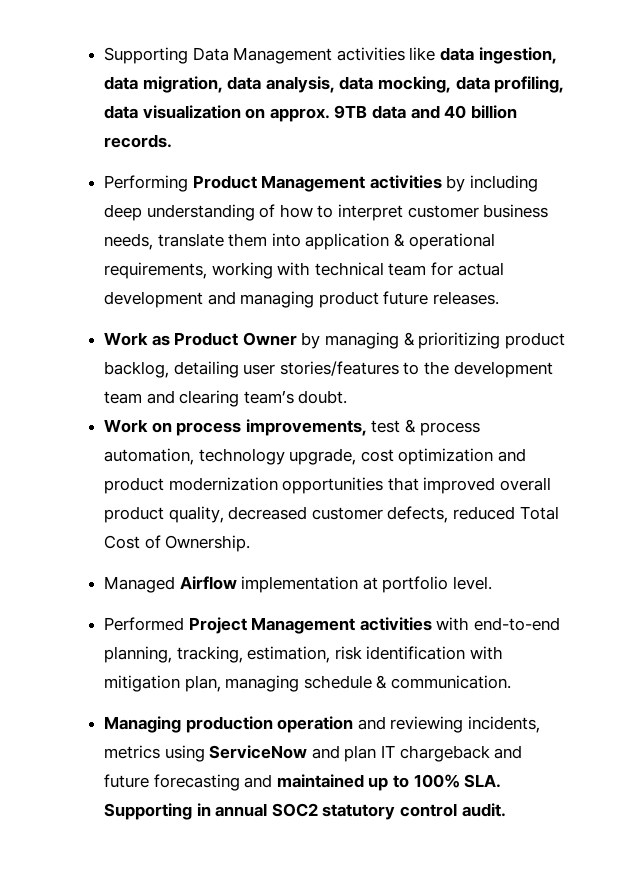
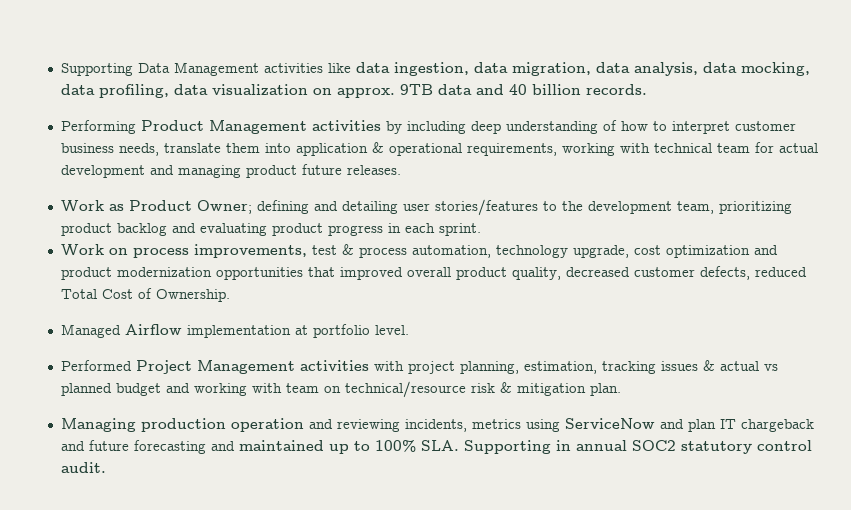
- Work as Product Owner by managing & prioritizing product backlog, detailing user stories/features to the development team and clearing team’s doubt.
+ Work as Product Owner; defining and detailing user stories/features to the development team, prioritizing product backlog and evaluating product progress in each sprint.
- Performed Project Management activities with end-to-end planning, tracking, estimation, risk identification with mitigation plan, managing schedule & communication.
+ Performed Project Management activities with project planning, estimation, tracking issues & actual vs planned budget and working with team on technical/resource risk & mitigation plan.

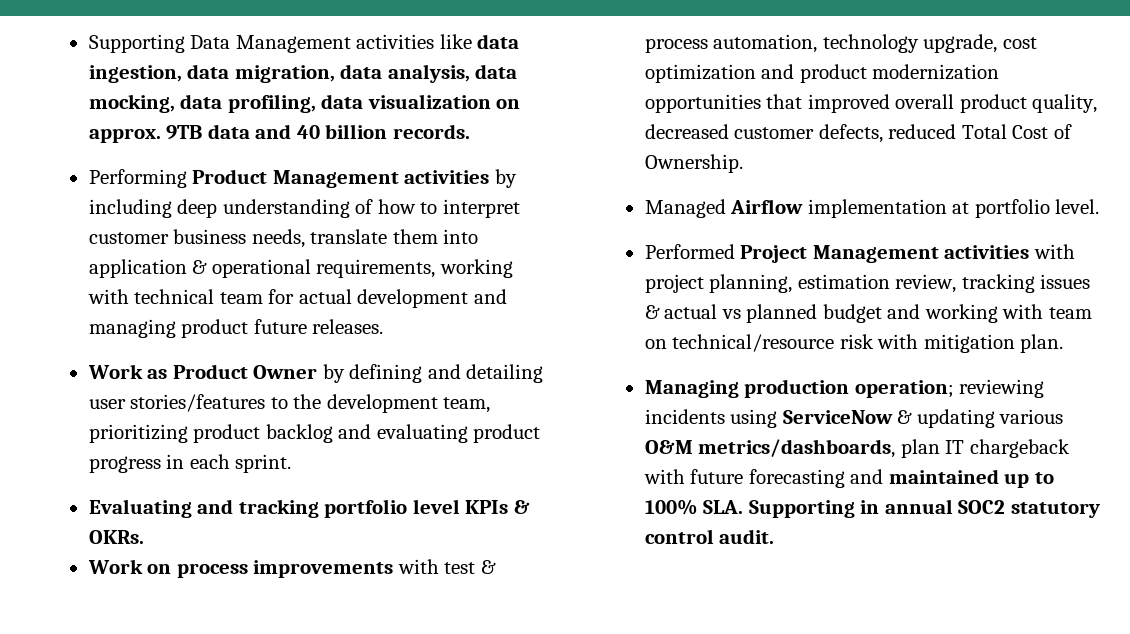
- Work as Product Owner; defining and detailing user stories/features to the development team, prioritizing product backlog and evaluating product progress in each sprint.
+ Work as Product Owner by defining and detailing user stories/features to the development team, prioritizing product backlog and evaluating product progress in each sprint.
+ Evaluating and tracking portfolio level KPIs & OKRs.
- Work on process improvements, test & process automation, technology upgrade, cost optimization and product modernization opportunities that improved overall product quality, decreased customer defects, reduced Total Cost of Ownership.
+ Work on process improvements with test & process automation, technology upgrade, cost optimization and product modernization opportunities that improved overall product quality, decreased customer defects, reduced Total Cost of Ownership.
- Performed Project Management activities with project planning, estimation, tracking issues & actual vs planned budget and working with team on technical/resource risk & mitigation plan.
+ Performed Project Management activities with project planning, estimation review, tracking issues & actual vs planned budget and working with team on technical/resource risk with mitigation plan.
- Managing production operation and reviewing incidents, metrics using ServiceNow and plan IT chargeback and future forecasting and maintained up to 100% SLA. Supporting in annual SOC2 statutory control audit.
+ Managing production operation; reviewing incidents using ServiceNow & updating various O&M metrics/dashboards, plan IT chargeback with future forecasting and maintained up to 100% SLA. Supporting in annual SOC2 statutory control audit.

